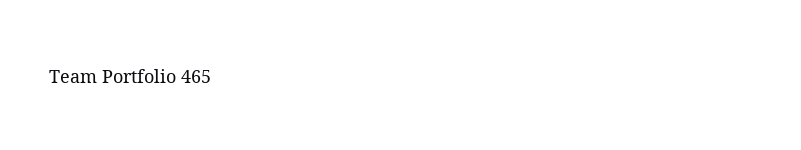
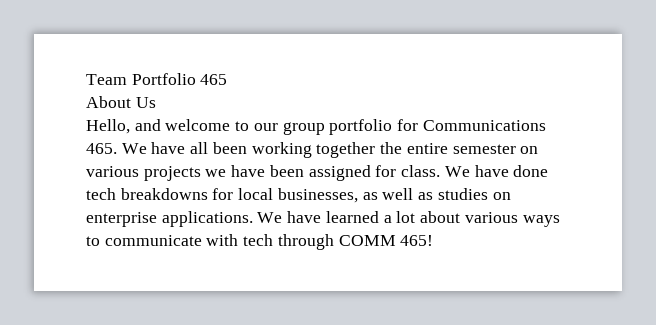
+ About Us
+ Hello, and welcome to our group portfolio for Communications 465. We have all been working together the entire semester on various projects we have been assigned for class. We have done tech breakdowns for local businesses, as well as studies on enterprise applications. We have learned a lot about various ways to communicate with tech through COMM 465!

